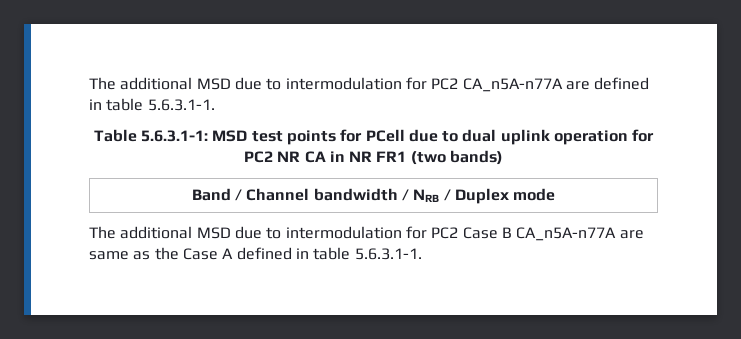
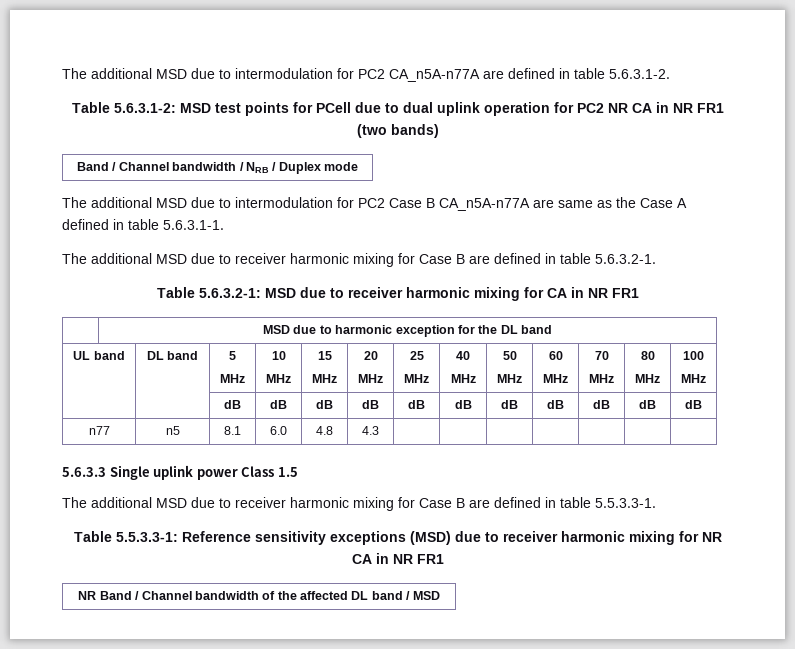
- The additional MSD due to intermodulation for PC2 CA_n5A-n77A are defined in table 5.6.3.1-1.
- Table 5.6.3.1-1: MSD test points for PCell due to dual uplink operation for PC2 NR CA in NR FR1 (two bands)
+ The additional MSD due to intermodulation for PC2 CA_n5A-n77A are defined in table 5.6.3.1-2.
+ Table 5.6.3.1-2: MSD test points for PCell due to dual uplink operation for PC2 NR CA in NR FR1 (two bands)
+ The additional MSD due to receiver harmonic mixing for Case B are defined in table 5.6.3.2-1.
+ Table 5.6.3.2-1: MSD due to receiver harmonic mixing for CA in NR FR1
+ | MSD due to harmonic exception for the DL band
+ UL band | DL band | 5
+ MHz | 10
+ MHz | 15
+ MHz | 20
+ MHz | 25
+ MHz | 40
+ MHz | 50
+ MHz | 60
+ MHz | 70
+ MHz | 80
+ MHz | 100
+ MHz
+ | | dB | dB | dB | dB | dB | dB | dB | dB | dB | dB | dB
+ n77 | n5 | 8.1 | 6.0 | 4.8 | 4.3 | | | | | | |
+ 5.6.3.3 Single uplink power Class 1.5
+ The additional MSD due to receiver harmonic mixing for Case B are defined in table 5.5.3.3-1.
+ Table 5.5.3.3-1: Reference sensitivity exceptions (MSD) due to receiver harmonic mixing for NR CA in NR FR1
+ NR Band / Channel bandwidth of the affected DL band / MSD

